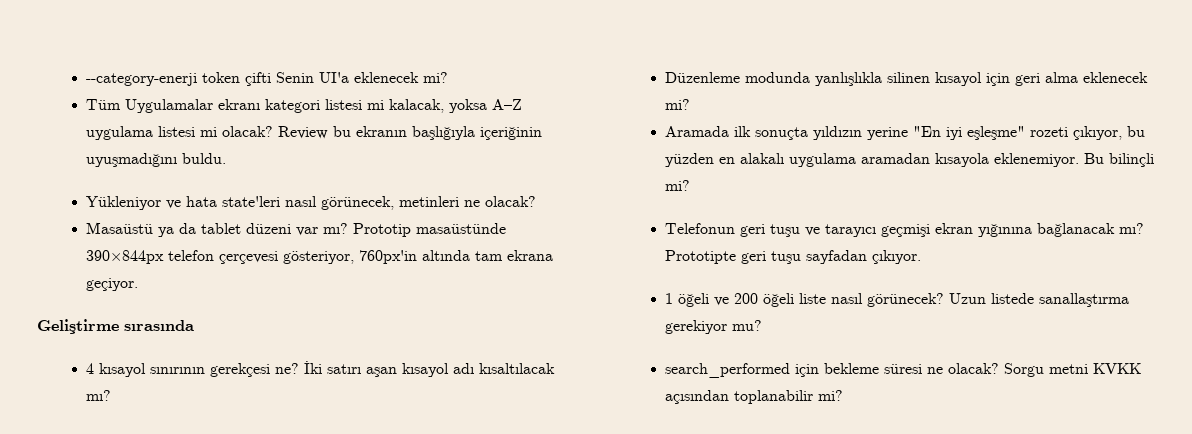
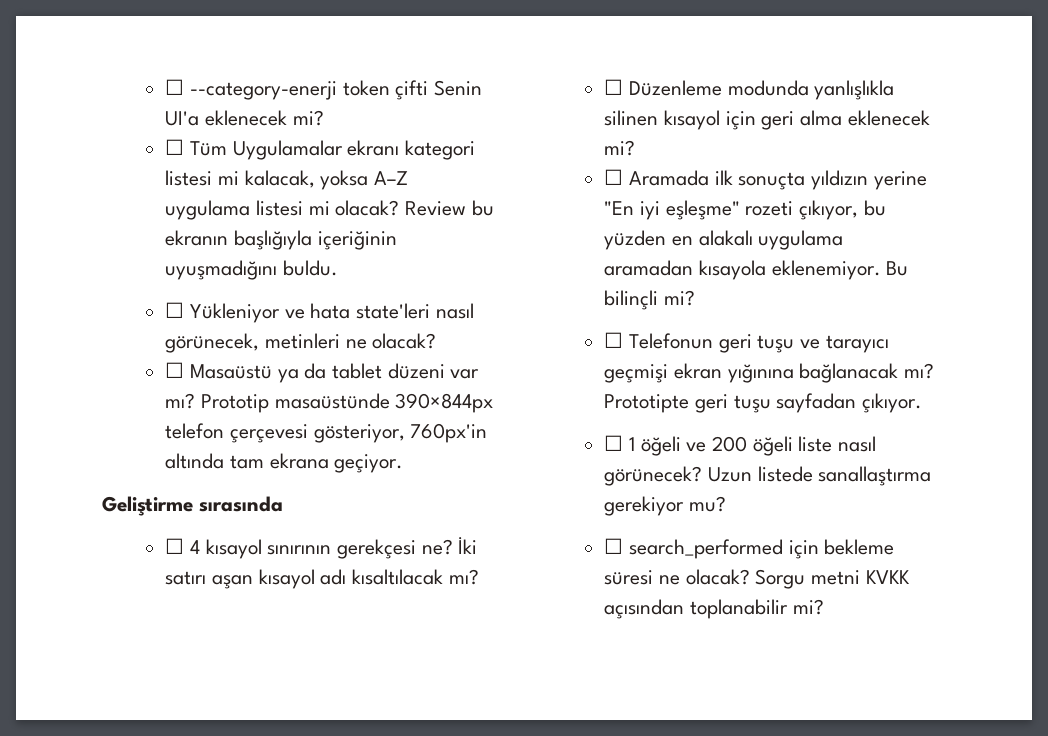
- --category-enerji token çifti Senin UI'a eklenecek mi?
+ ☐ --category-enerji token çifti Senin UI'a eklenecek mi?
- Tüm Uygulamalar ekranı kategori listesi mi kalacak, yoksa A–Z uygulama listesi mi olacak?
+ ☐ Tüm Uygulamalar ekranı kategori listesi mi kalacak, yoksa A–Z uygulama listesi mi olacak?
- Yükleniyor ve hata state'leri nasıl görünecek, metinleri ne olacak?
+ ☐ Yükleniyor ve hata state'leri nasıl görünecek, metinleri ne olacak?
- Masaüstü ya da tablet düzeni var mı?
+ ☐ Masaüstü ya da tablet düzeni var mı?
- 4 kısayol sınırının gerekçesi ne?
+ ☐ 4 kısayol sınırının gerekçesi ne?
- Düzenleme modunda yanlışlıkla silinen kısayol için geri alma eklenecek mi?
+ ☐ Düzenleme modunda yanlışlıkla silinen kısayol için geri alma eklenecek mi?
- Aramada ilk sonuçta yıldızın yerine "En iyi eşleşme" rozeti çıkıyor, bu yüzden en alakalı uygulama aramadan kısayola eklenemiyor.
+ ☐ Aramada ilk sonuçta yıldızın yerine "En iyi eşleşme" rozeti çıkıyor, bu yüzden en alakalı uygulama aramadan kısayola eklenemiyor.
- Telefonun geri tuşu ve tarayıcı geçmişi ekran yığınına bağlanacak mı?
+ ☐ Telefonun geri tuşu ve tarayıcı geçmişi ekran yığınına bağlanacak mı?
- 1 öğeli ve 200 öğeli liste nasıl görünecek?
+ ☐ 1 öğeli ve 200 öğeli liste nasıl görünecek?
- search_performed için bekleme süresi ne olacak?
+ ☐ search_performed için bekleme süresi ne olacak?

